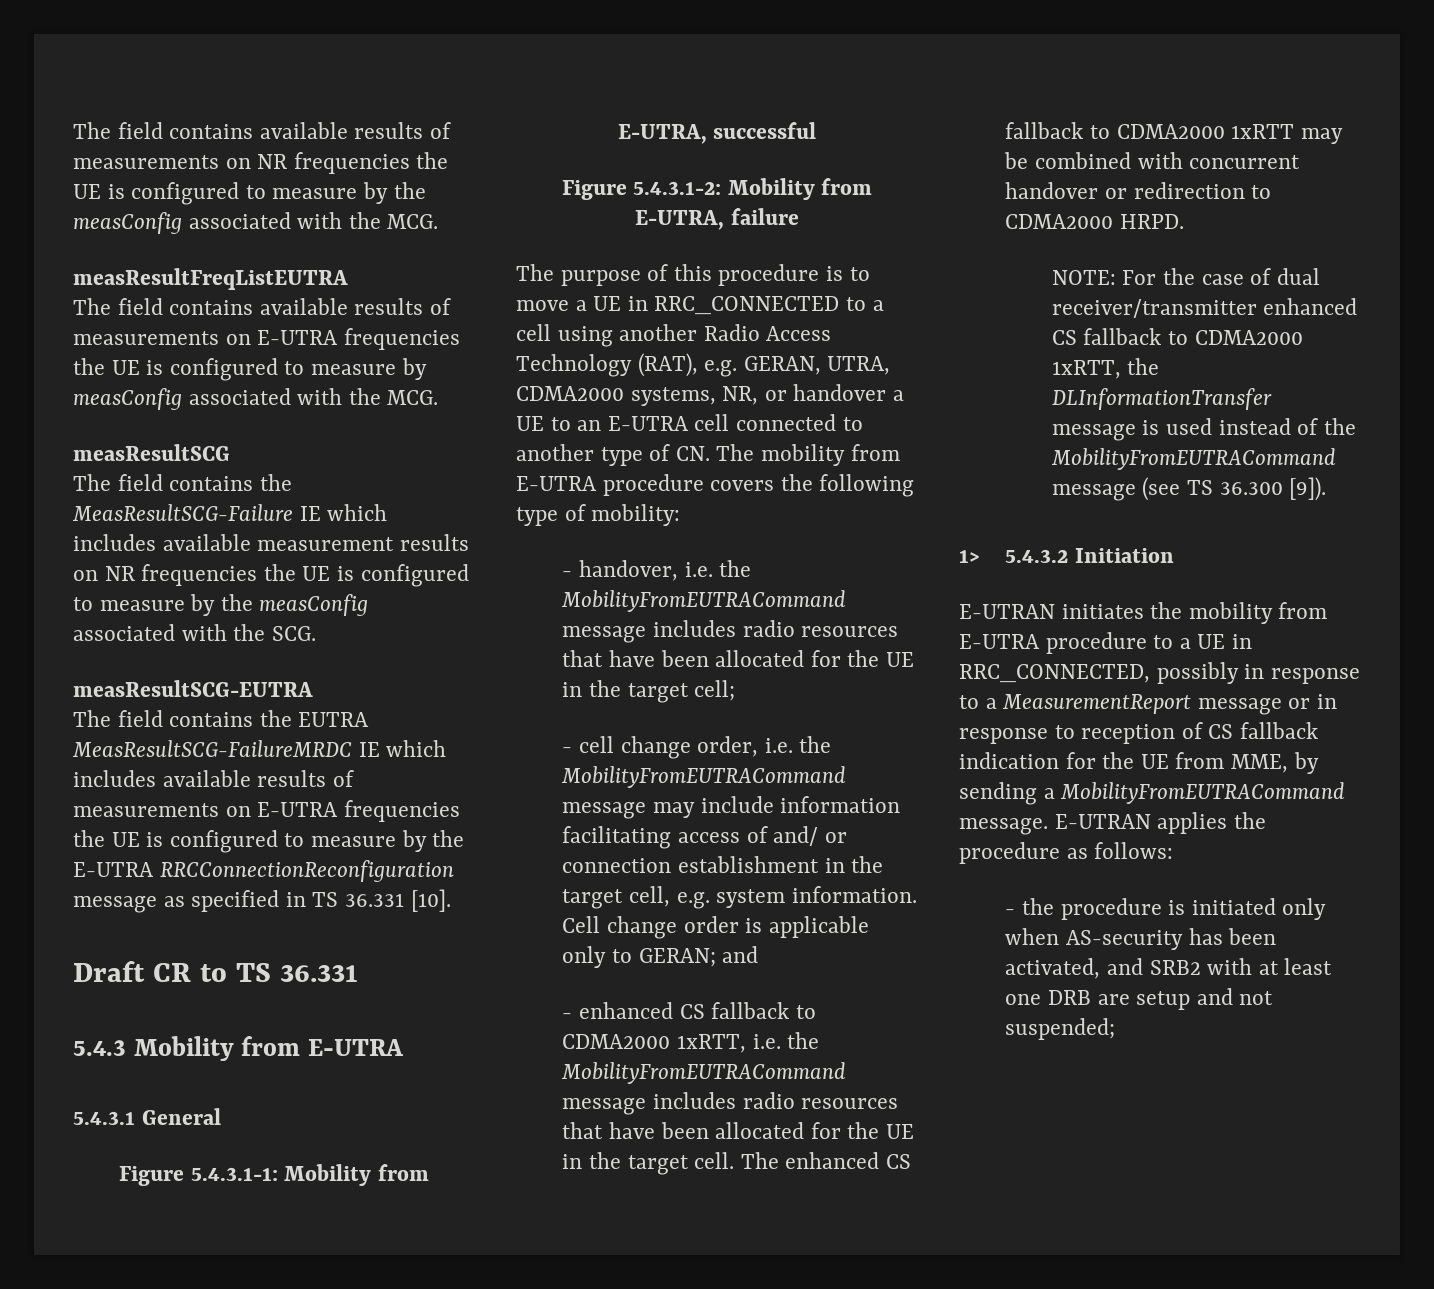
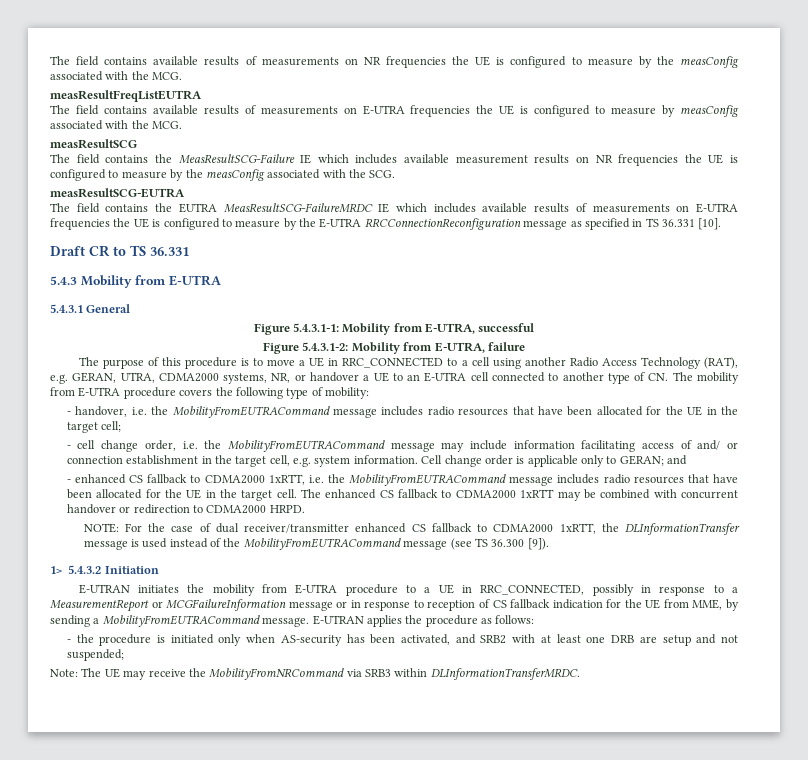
- E-UTRAN initiates the mobility from E-UTRA procedure to a UE in RRC_CONNECTED, possibly in response to a MeasurementReport message or in response to reception of CS fallback indication for the UE from MME, by sending a MobilityFromEUTRACommand message.
+ E-UTRAN initiates the mobility from E-UTRA procedure to a UE in RRC_CONNECTED, possibly in response to a MeasurementReport or MCGFailureInformation message or in response to reception of CS fallback indication for the UE from MME, by sending a MobilityFromEUTRACommand message.
+ Note: The UE may receive the MobilityFromNRCommand via SRB3 within DLInformationTransferMRDC.

